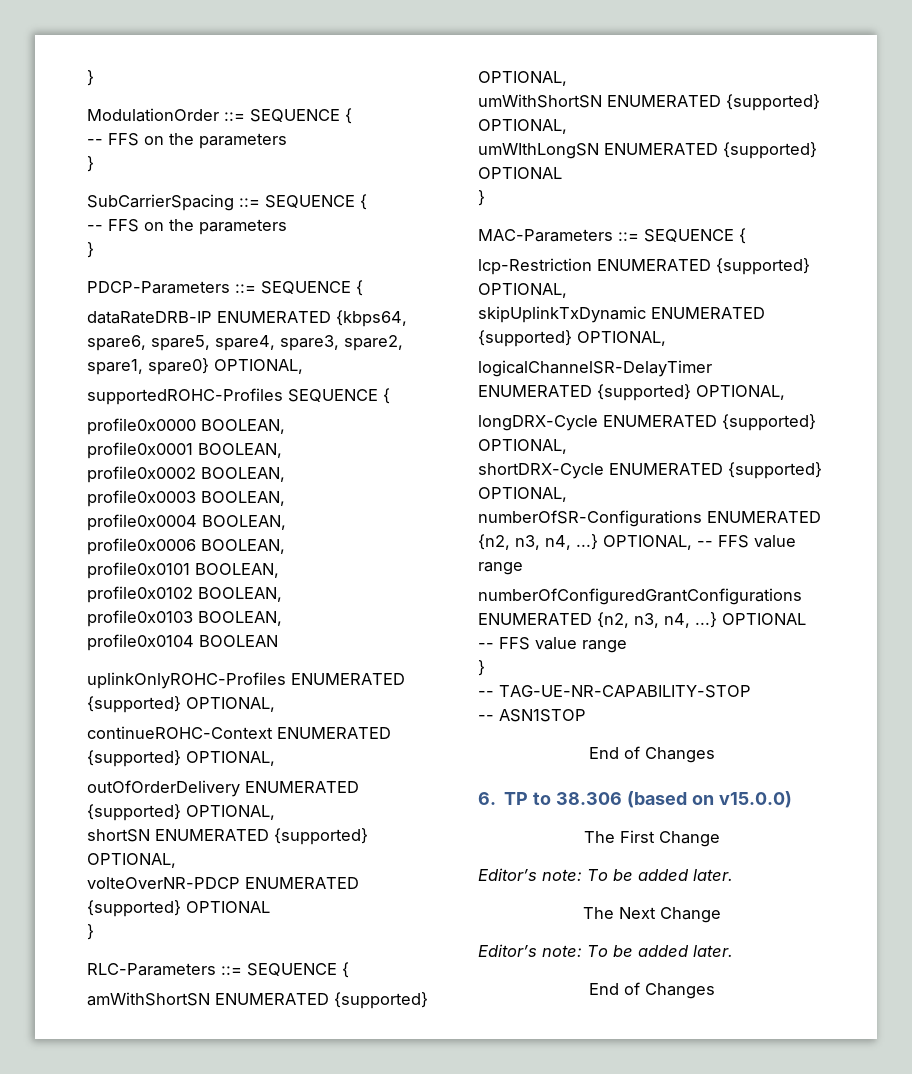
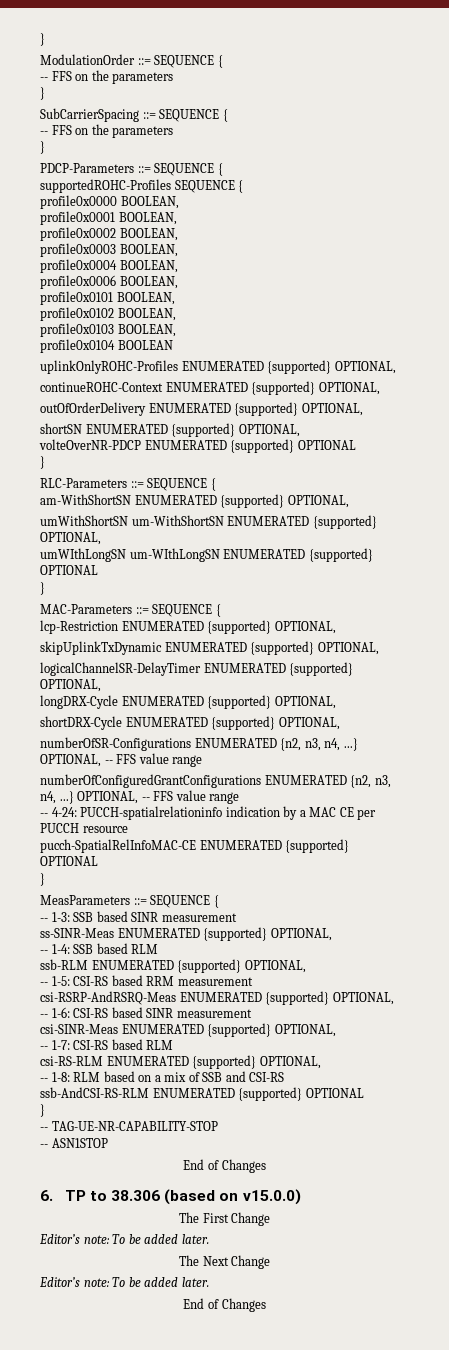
- dataRateDRB-IP ENUMERATED {kbps64, spare6, spare5, spare4, spare3, spare2, spare1, spare0} OPTIONAL,
- amWithShortSN ENUMERATED {supported} OPTIONAL,
+ am-WithShortSN ENUMERATED {supported} OPTIONAL,
- umWithShortSN ENUMERATED {supported} OPTIONAL,
+ umWithShortSN um-WithShortSN ENUMERATED {supported} OPTIONAL,
- umWIthLongSN ENUMERATED {supported} OPTIONAL
+ umWIthLongSN um-WIthLongSN ENUMERATED {supported} OPTIONAL
- numberOfConfiguredGrantConfigurations ENUMERATED {n2, n3, n4, ...} OPTIONAL -- FFS value range
+ numberOfConfiguredGrantConfigurations ENUMERATED {n2, n3, n4, ...} OPTIONAL, -- FFS value range
+ -- 4-24: PUCCH-spatialrelationinfo indication by a MAC CE per PUCCH resource
+ pucch-SpatialRelInfoMAC-CE ENUMERATED {supported} OPTIONAL
+ }
+ MeasParameters ::= SEQUENCE {
+ -- 1-3: SSB based SINR measurement
+ ss-SINR-Meas ENUMERATED {supported} OPTIONAL,
+ -- 1-4: SSB based RLM
+ ssb-RLM ENUMERATED {supported} OPTIONAL,
+ -- 1-5: CSI-RS based RRM measurement
+ csi-RSRP-AndRSRQ-Meas ENUMERATED {supported} OPTIONAL,
+ -- 1-6: CSI-RS based SINR measurement
+ csi-SINR-Meas ENUMERATED {supported} OPTIONAL,
+ -- 1-7: CSI-RS based RLM
+ csi-RS-RLM ENUMERATED {supported} OPTIONAL,
+ -- 1-8: RLM based on a mix of SSB and CSI-RS
+ ssb-AndCSI-RS-RLM ENUMERATED {supported} OPTIONAL

